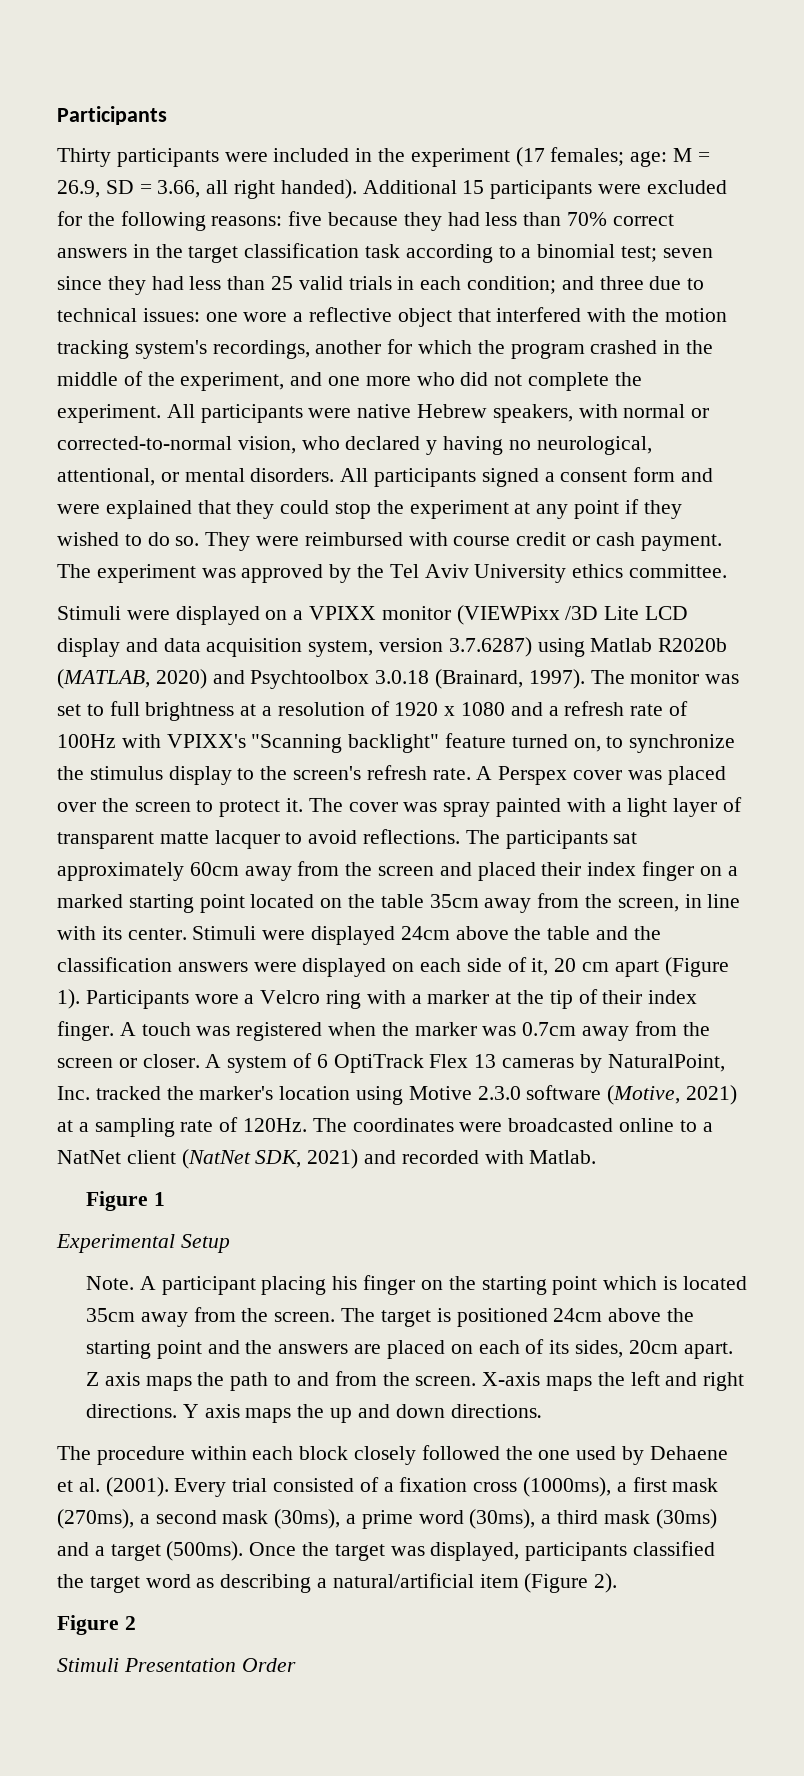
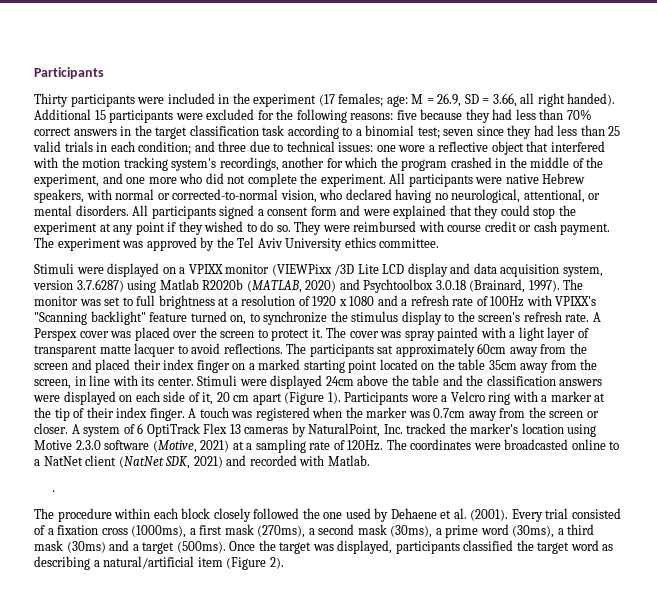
- All participants were native Hebrew speakers, with normal or corrected-to-normal vision, who declared y having no neurological, attentional, or mental disorders.
+ All participants were native Hebrew speakers, with normal or corrected-to-normal vision, who declared having no neurological, attentional, or mental disorders.
- Figure 1
- Experimental Setup
- Note. A participant placing his finger on the starting point which is located 35cm away from the screen. The target is positioned 24cm above the starting point and the answers are placed on each of its sides, 20cm apart. Z axis maps the path to and from the screen. X-axis maps the left and right directions. Y axis maps the up and down directions.
+ .
- Figure 2
- Stimuli Presentation Order

